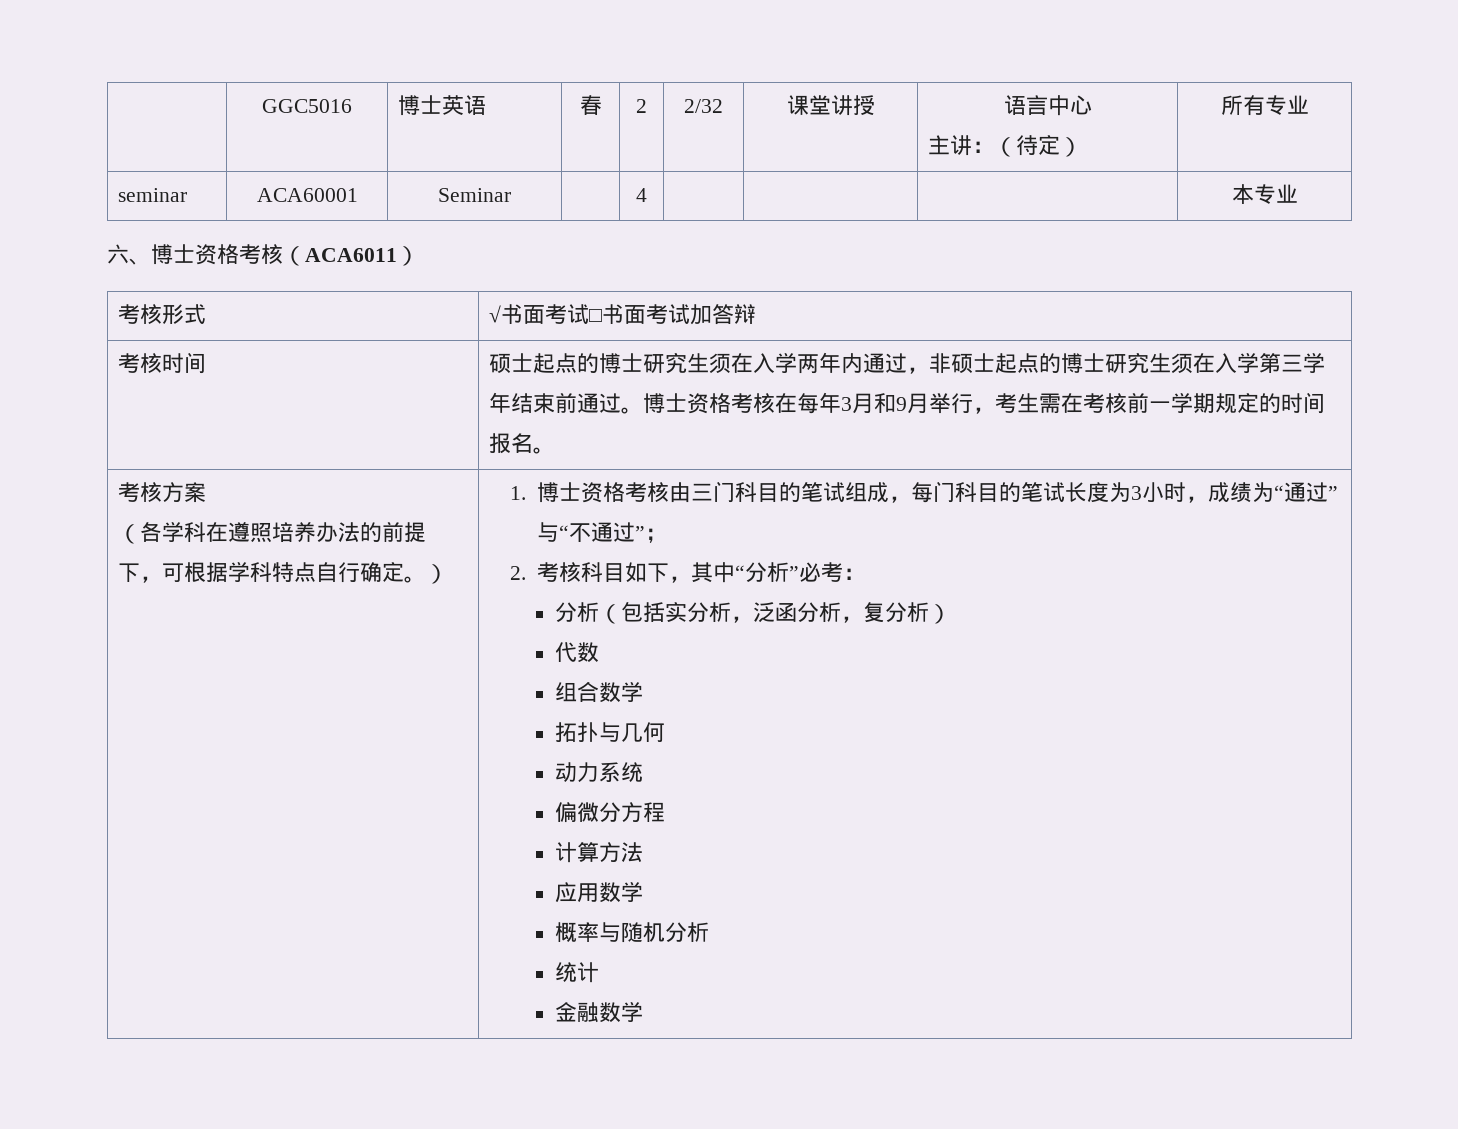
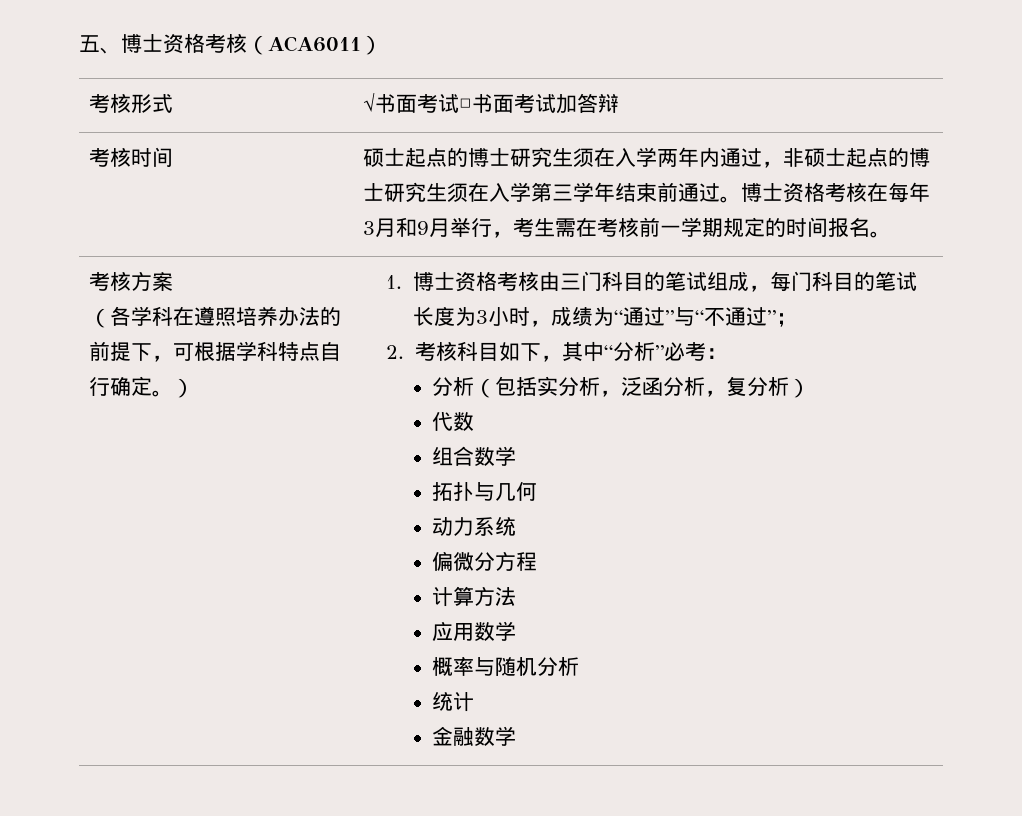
- | GGC5016 | 博士英语 | 春 | 2 | 2/32 | 课堂讲授 | 语言中心
- 主讲：（待定） | 所有专业
- seminar | ACA60001 | Seminar | | 4 | | | | 本专业
- 六、博士资格考核（ACA6011）
+ 五、博士资格考核（ACA6011）

